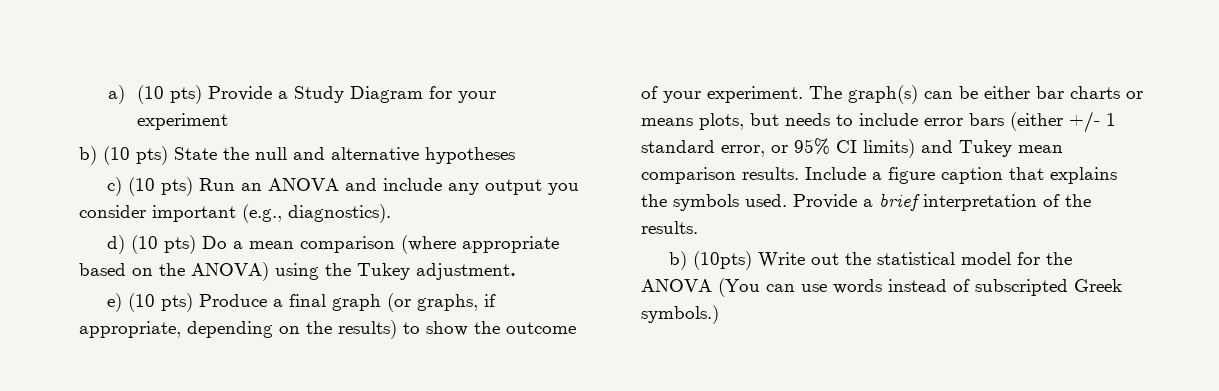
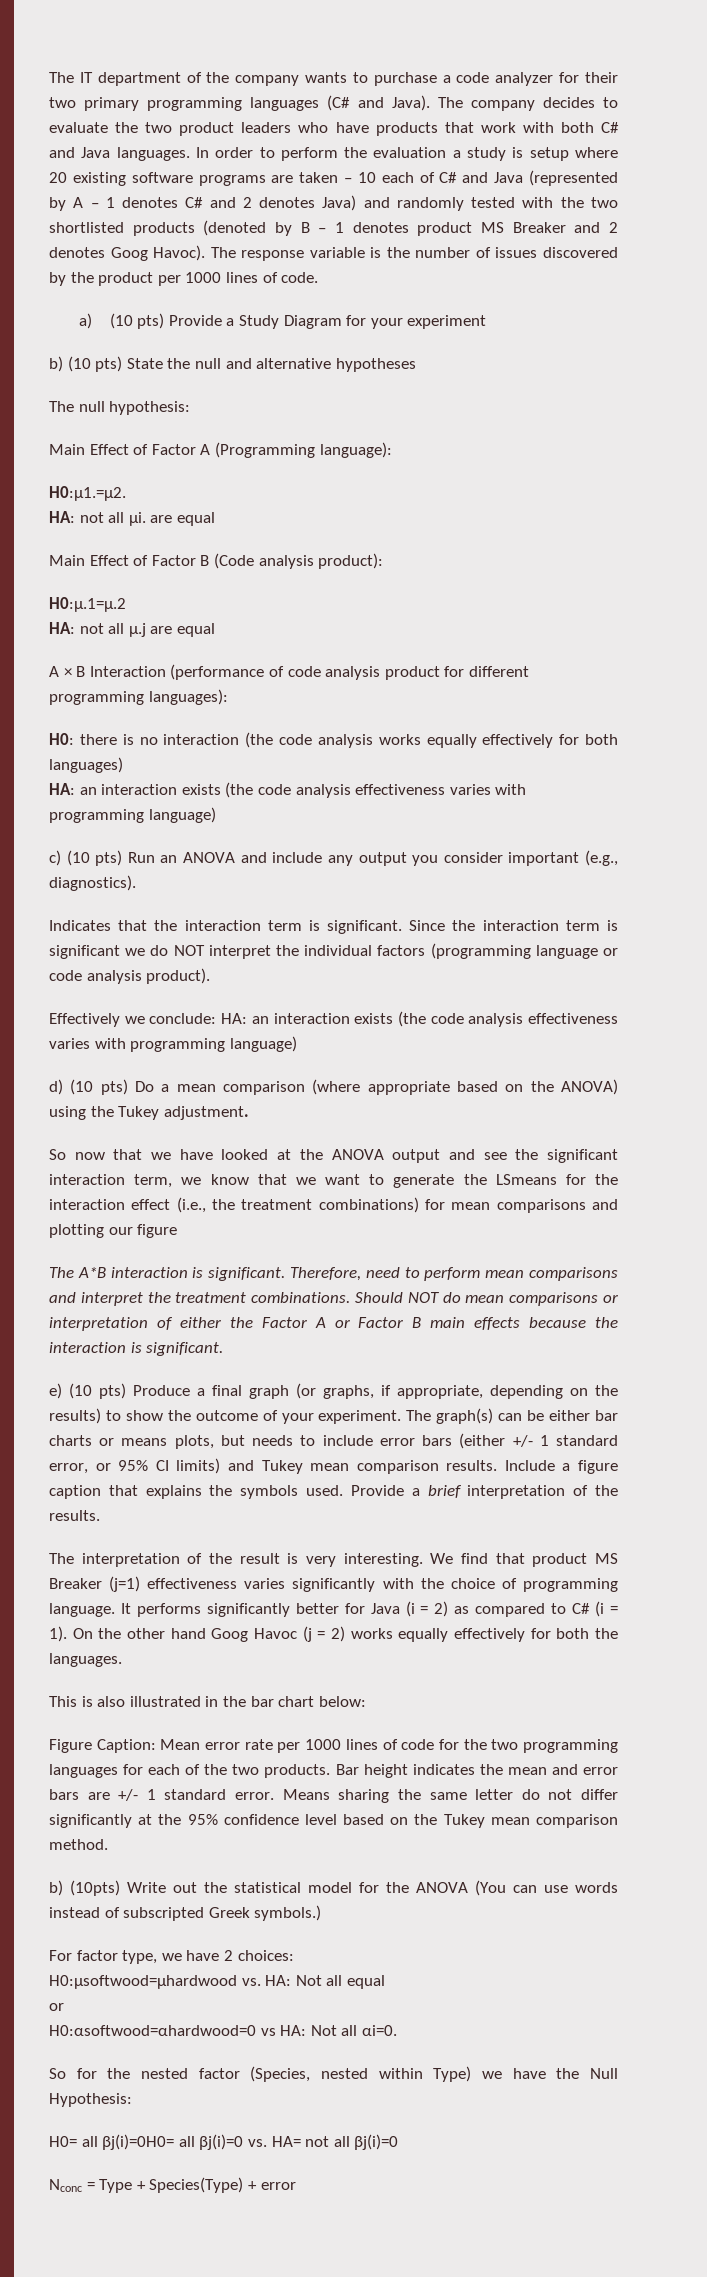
+ The IT department of the company wants to purchase a code analyzer for their two primary programming languages (C# and Java). The company decides to evaluate the two product leaders who have products that work with both C# and Java languages. In order to perform the evaluation a study is setup where 20 existing software programs are taken – 10 each of C# and Java (represented by A – 1 denotes C# and 2 denotes Java) and randomly tested with the two shortlisted products (denoted by B – 1 denotes product MS Breaker and 2 denotes Goog Havoc). The response variable is the number of issues discovered by the product per 1000 lines of code.
+ The null hypothesis:
+ Main Effect of Factor A (Programming language):
+ H0:μ1.=μ2.
+ HA: not all μi. are equal
+ Main Effect of Factor B (Code analysis product):
+ H0:μ.1=μ.2
+ HA: not all μ.j are equal
+ A × B Interaction (performance of code analysis product for different programming languages):
+ H0: there is no interaction (the code analysis works equally effectively for both languages)
+ HA: an interaction exists (the code analysis effectiveness varies with programming language)
+ Indicates that the interaction term is significant. Since the interaction term is significant we do NOT interpret the individual factors (programming language or code analysis product).
+ Effectively we conclude: HA: an interaction exists (the code analysis effectiveness varies with programming language)
+ So now that we have looked at the ANOVA output and see the significant interaction term, we know that we want to generate the LSmeans for the interaction effect (i.e., the treatment combinations) for mean comparisons and plotting our figure
+ The A*B interaction is significant. Therefore, need to perform mean comparisons and interpret the treatment combinations. Should NOT do mean comparisons or interpretation of either the Factor A or Factor B main effects because the interaction is significant.
+ The interpretation of the result is very interesting. We find that product MS Breaker (j=1) effectiveness varies significantly with the choice of programming language. It performs significantly better for Java (i = 2) as compared to C# (i = 1). On the other hand Goog Havoc (j = 2) works equally effectively for both the languages.
+ This is also illustrated in the bar chart below:
+ Figure Caption: Mean error rate per 1000 lines of code for the two programming languages for each of the two products. Bar height indicates the mean and error bars are +/- 1 standard error. Means sharing the same letter do not differ significantly at the 95% confidence level based on the Tukey mean comparison method.
+ For factor type, we have 2 choices:
+ H0:μsoftwood=μhardwood vs. HA: Not all equal
+ or
+ H0:αsoftwood=αhardwood=0 vs HA: Not all αi=0.
+ So for the nested factor (Species, nested within Type) we have the Null Hypothesis:
+ H0= all βj(i)=0H0= all βj(i)=0 vs. HA= not all βj(i)=0
+ Nconc = Type + Species(Type) + error

